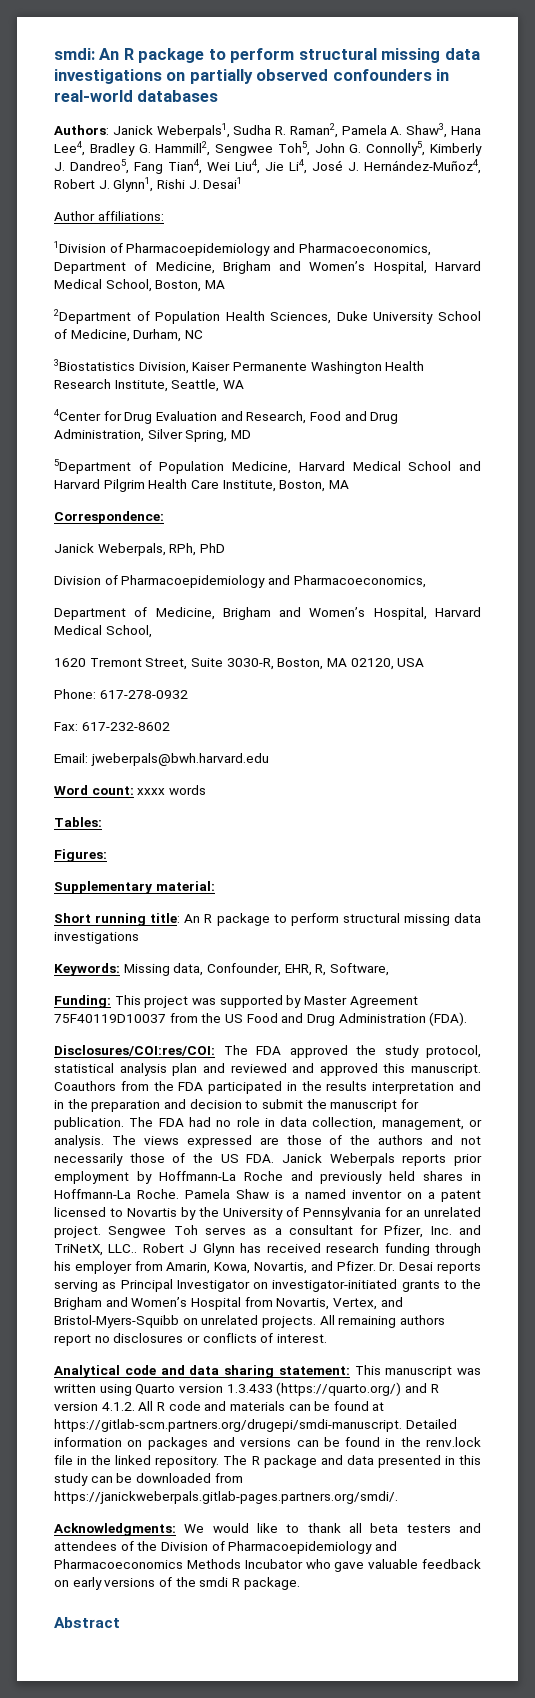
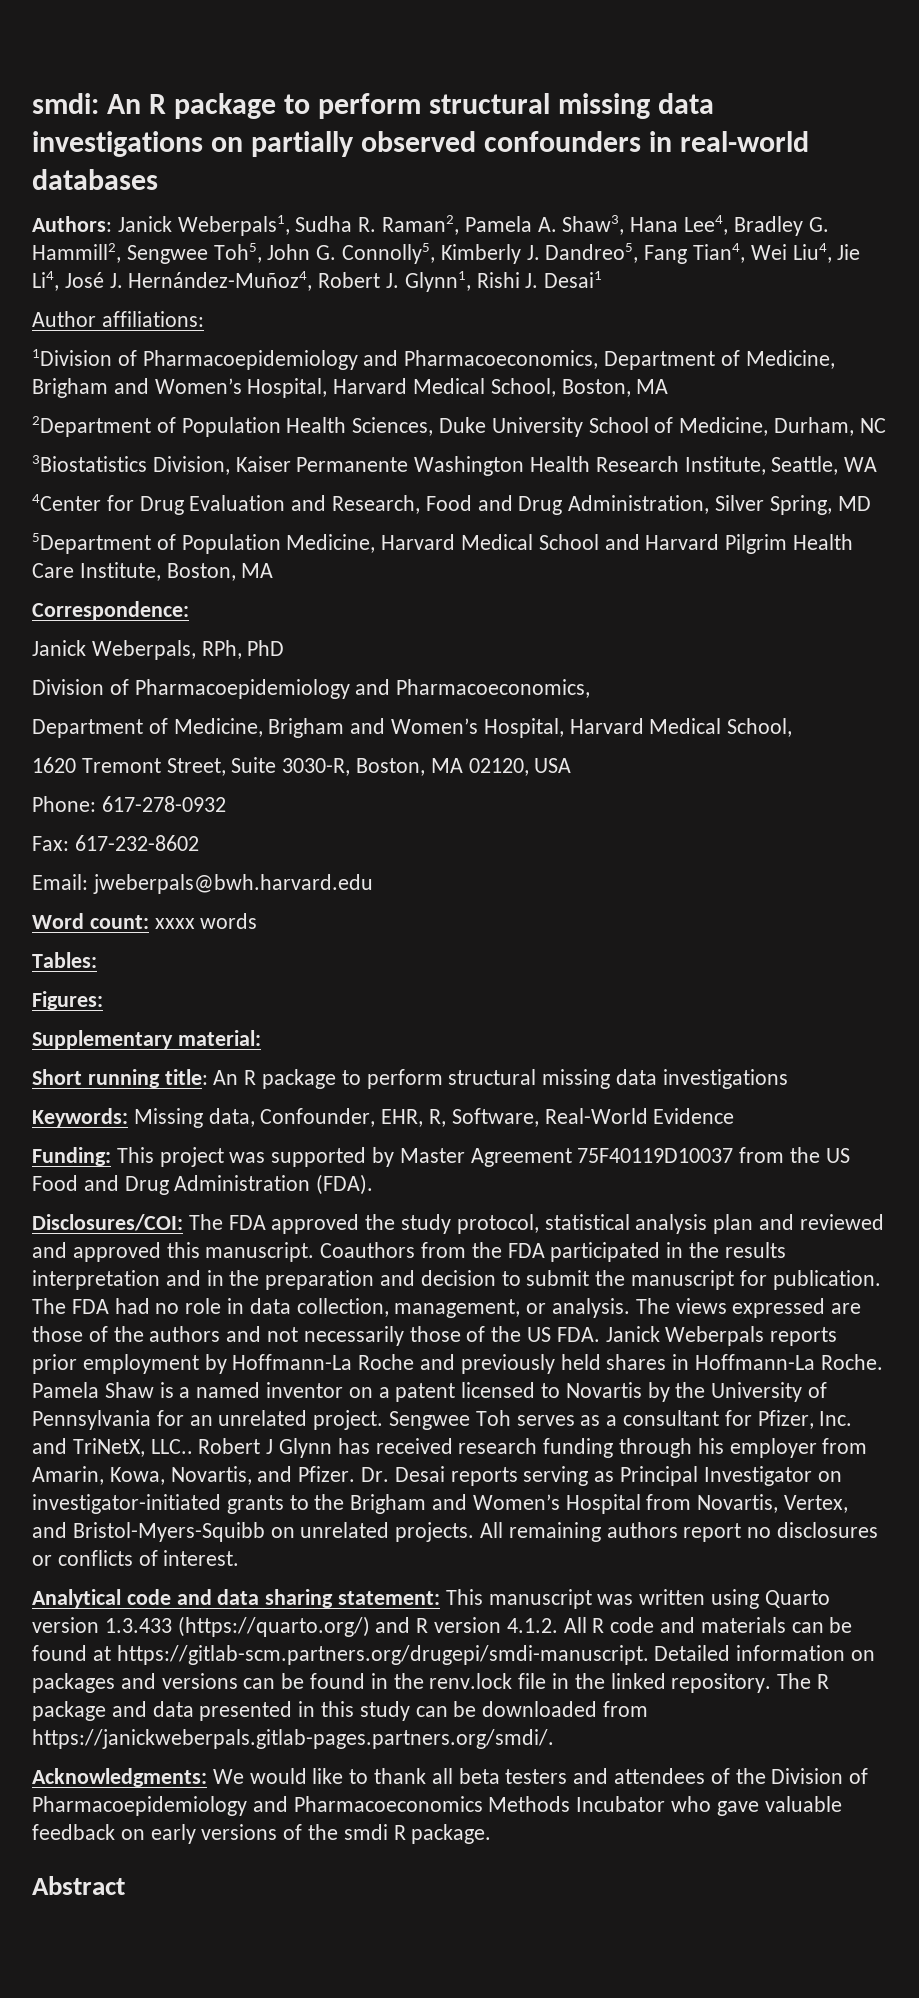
- Keywords: Missing data, Confounder, EHR, R, Software,
+ Keywords: Missing data, Confounder, EHR, R, Software, Real-World Evidence
- Disclosures/COI:res/COI: The FDA approved the study protocol, statistical analysis plan and reviewed and approved this manuscript.
+ Disclosures/COI: The FDA approved the study protocol, statistical analysis plan and reviewed and approved this manuscript.

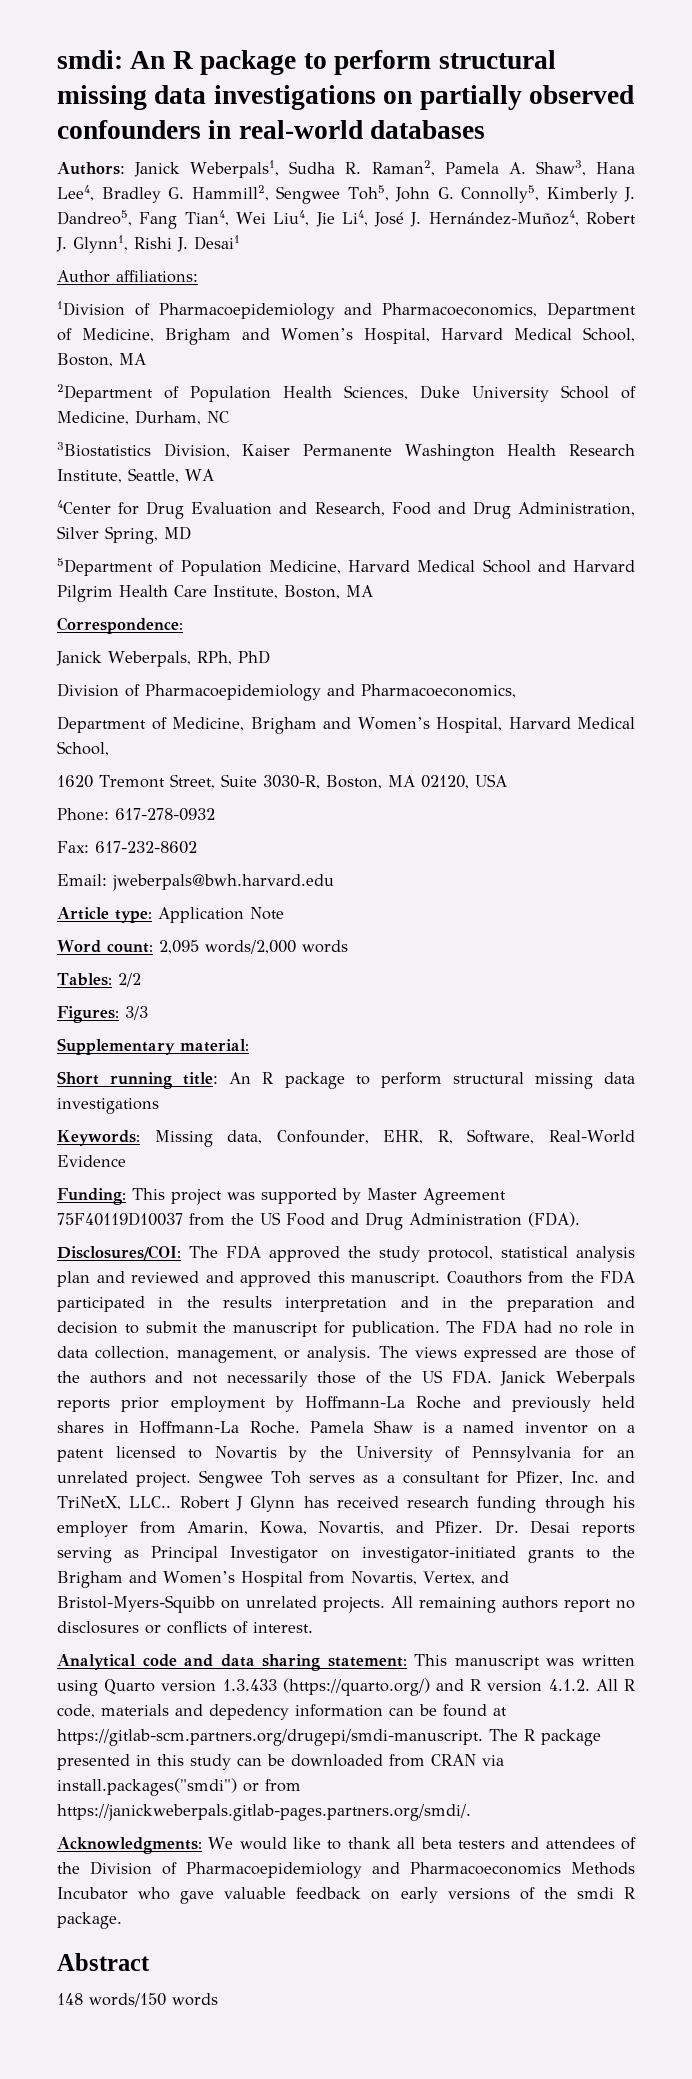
+ Article type: Application Note
- Word count: xxxx words
+ Word count: 2,095 words/2,000 words
- Tables:
+ Tables: 2/2
- Figures:
+ Figures: 3/3
- Analytical code and data sharing statement: This manuscript was written using Quarto version 1.3.433 (https://quarto.org/) and R version 4.1.2. All R code and materials can be found at https://gitlab-scm.partners.org/drugepi/smdi-manuscript. Detailed information on packages and versions can be found in the renv.lock file in the linked repository. The R package and data presented in this study can be downloaded from https://janickweberpals.gitlab-pages.partners.org/smdi/.
+ Analytical code and data sharing statement: This manuscript was written using Quarto version 1.3.433 (https://quarto.org/) and R version 4.1.2. All R code, materials and depedency information can be found at https://gitlab-scm.partners.org/drugepi/smdi-manuscript. The R package presented in this study can be downloaded from CRAN via install.packages("smdi") or from https://janickweberpals.gitlab-pages.partners.org/smdi/.
+ 148 words/150 words

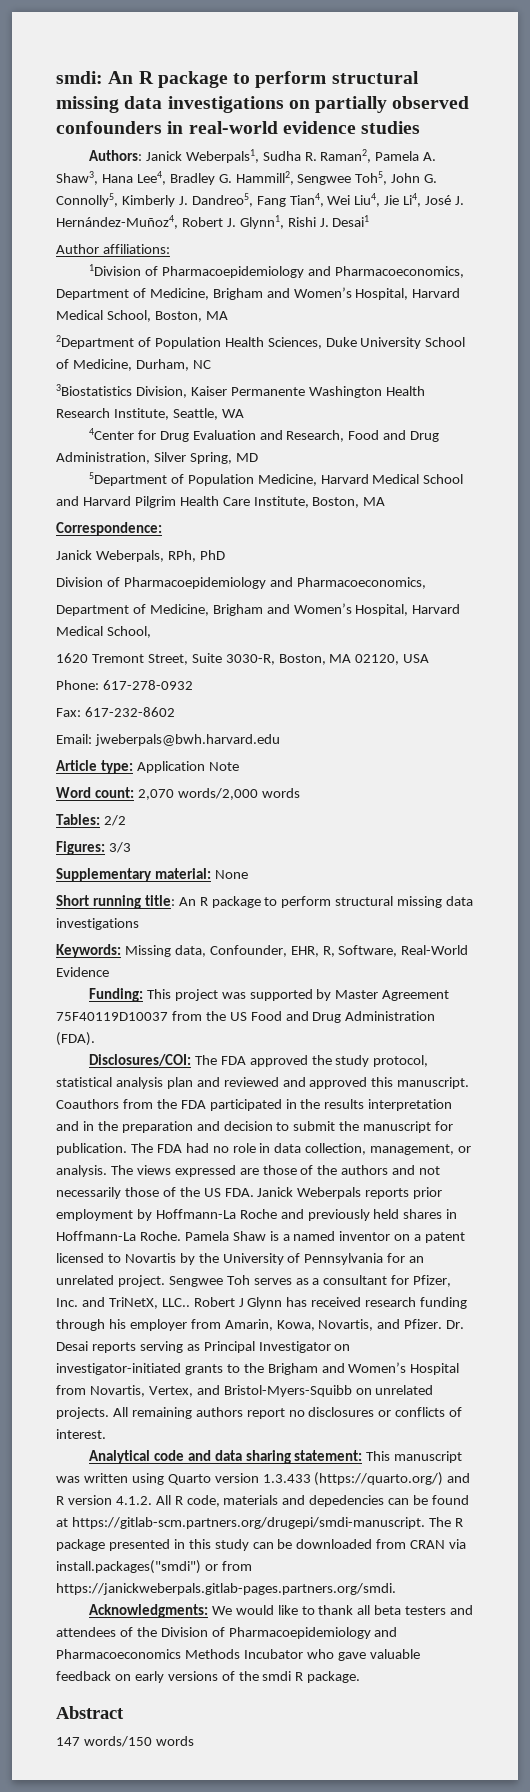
- smdi: An R package to perform structural missing data investigations on partially observed confounders in real-world databases
+ smdi: An R package to perform structural missing data investigations on partially observed confounders in real-world evidence studies
- Word count: 2,095 words/2,000 words
+ Word count: 2,070 words/2,000 words
- Supplementary material:
+ Supplementary material: None
- Analytical code and data sharing statement: This manuscript was written using Quarto version 1.3.433 (https://quarto.org/) and R version 4.1.2. All R code, materials and depedency information can be found at https://gitlab-scm.partners.org/drugepi/smdi-manuscript. The R package presented in this study can be downloaded from CRAN via install.packages("smdi") or from https://janickweberpals.gitlab-pages.partners.org/smdi/.
+ Analytical code and data sharing statement: This manuscript was written using Quarto version 1.3.433 (https://quarto.org/) and R version 4.1.2. All R code, materials and depedencies can be found at https://gitlab-scm.partners.org/drugepi/smdi-manuscript. The R package presented in this study can be downloaded from CRAN via install.packages("smdi") or from https://janickweberpals.gitlab-pages.partners.org/smdi.
- 148 words/150 words
+ 147 words/150 words

